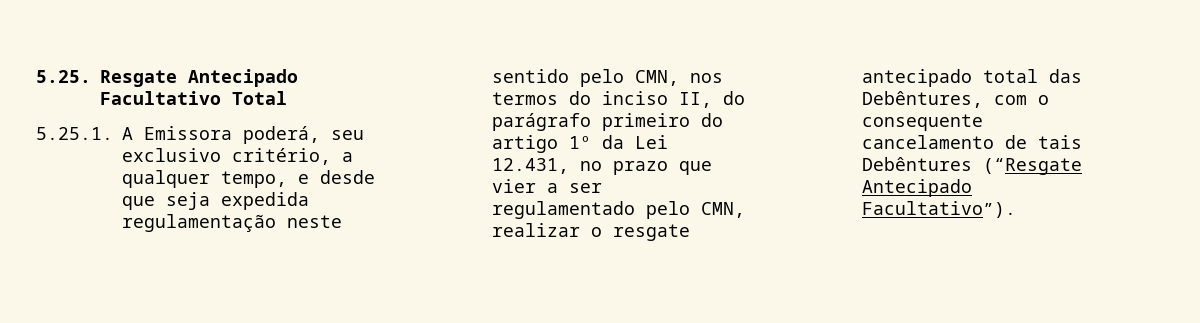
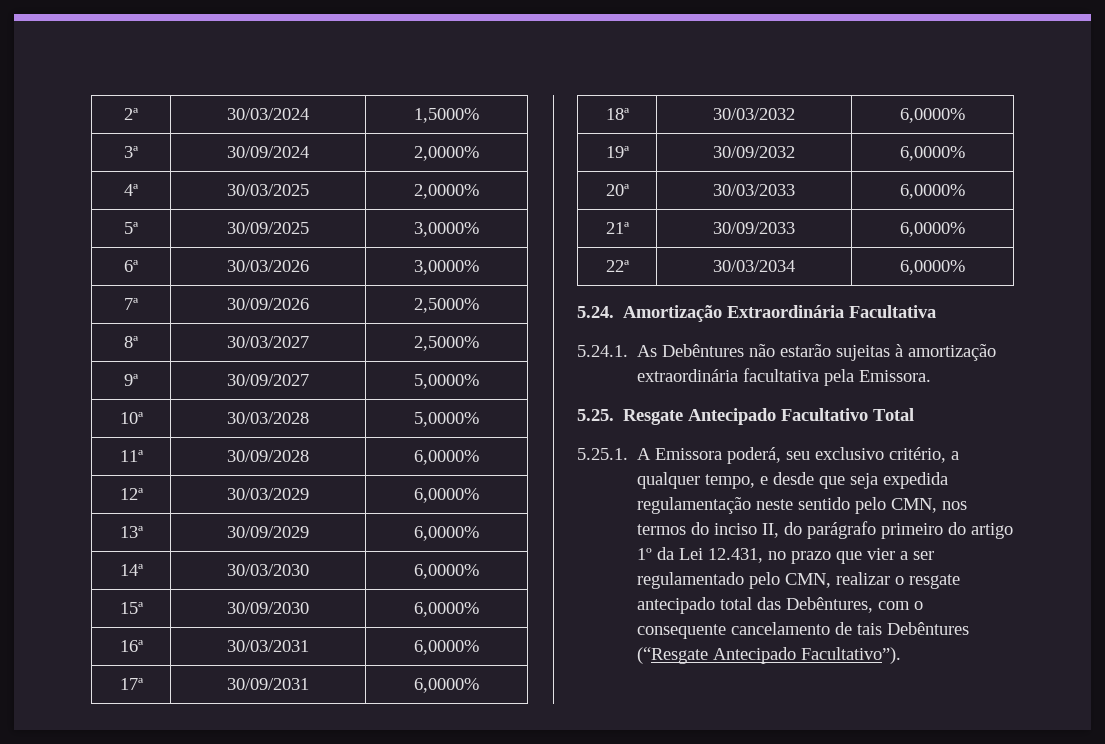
+ 2ª | 30/03/2024 | 1,5000%
+ 3ª | 30/09/2024 | 2,0000%
+ 4ª | 30/03/2025 | 2,0000%
+ 5ª | 30/09/2025 | 3,0000%
+ 6ª | 30/03/2026 | 3,0000%
+ 7ª | 30/09/2026 | 2,5000%
+ 8ª | 30/03/2027 | 2,5000%
+ 9ª | 30/09/2027 | 5,0000%
+ 10ª | 30/03/2028 | 5,0000%
+ 11ª | 30/09/2028 | 6,0000%
+ 12ª | 30/03/2029 | 6,0000%
+ 13ª | 30/09/2029 | 6,0000%
+ 14ª | 30/03/2030 | 6,0000%
+ 15ª | 30/09/2030 | 6,0000%
+ 16ª | 30/03/2031 | 6,0000%
+ 17ª | 30/09/2031 | 6,0000%
+ 18ª | 30/03/2032 | 6,0000%
+ 19ª | 30/09/2032 | 6,0000%
+ 20ª | 30/03/2033 | 6,0000%
+ 21ª | 30/09/2033 | 6,0000%
+ 22ª | 30/03/2034 | 6,0000%
+ 5.24. Amortização Extraordinária Facultativa
+ 5.24.1. As Debêntures não estarão sujeitas à amortização extraordinária facultativa pela Emissora.

